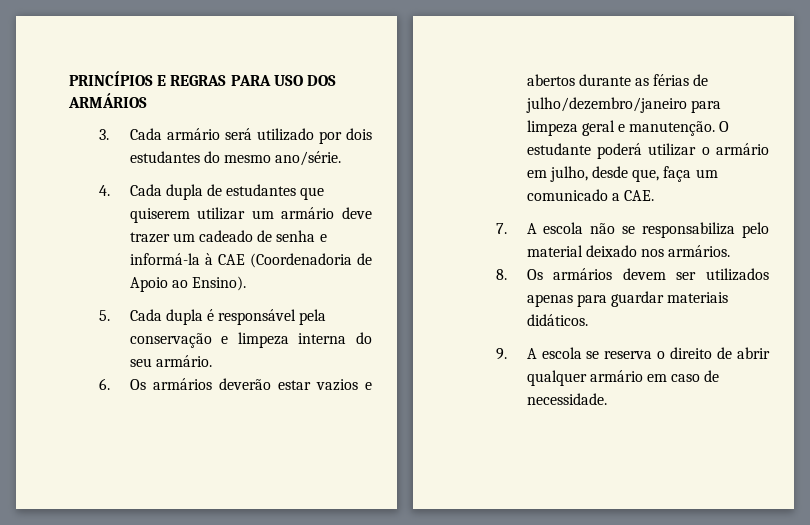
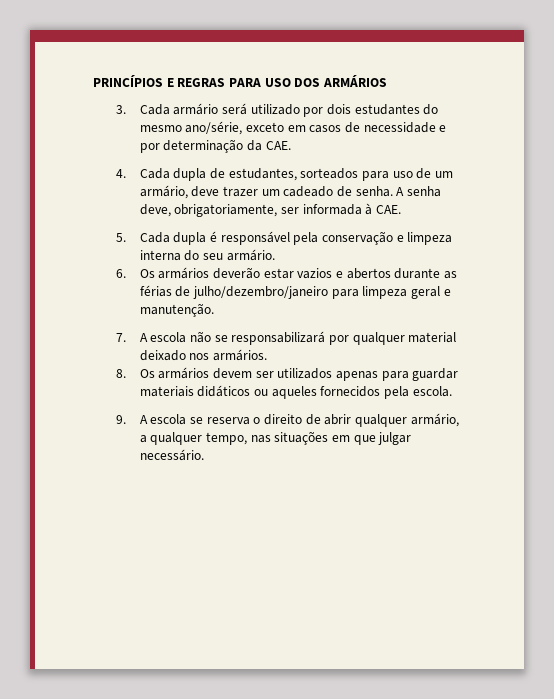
- 3. Cada armário será utilizado por dois estudantes do mesmo ano/série.
- 4. Cada dupla de estudantes que quiserem utilizar um armário deve trazer um cadeado de senha e informá-la à CAE (Coordenadoria de Apoio ao Ensino).
+ 3. Cada armário será utilizado por dois estudantes do mesmo ano/série, exceto em casos de necessidade e por determinação da CAE.
+ 4. Cada dupla de estudantes, sorteados para uso de um armário, deve trazer um cadeado de senha. A senha deve, obrigatoriamente, ser informada à CAE.
- O estudante poderá utilizar o armário em julho, desde que, faça um comunicado a CAE.
- 7. A escola não se responsabiliza pelo material deixado nos armários.
+ 7. A escola não se responsabilizará por qualquer material deixado nos armários.
- 8. Os armários devem ser utilizados apenas para guardar materiais didáticos.
+ 8. Os armários devem ser utilizados apenas para guardar materiais didáticos ou aqueles fornecidos pela escola.
- 9. A escola se reserva o direito de abrir qualquer armário em caso de necessidade.
+ 9. A escola se reserva o direito de abrir qualquer armário, a qualquer tempo, nas situações em que julgar necessário.

